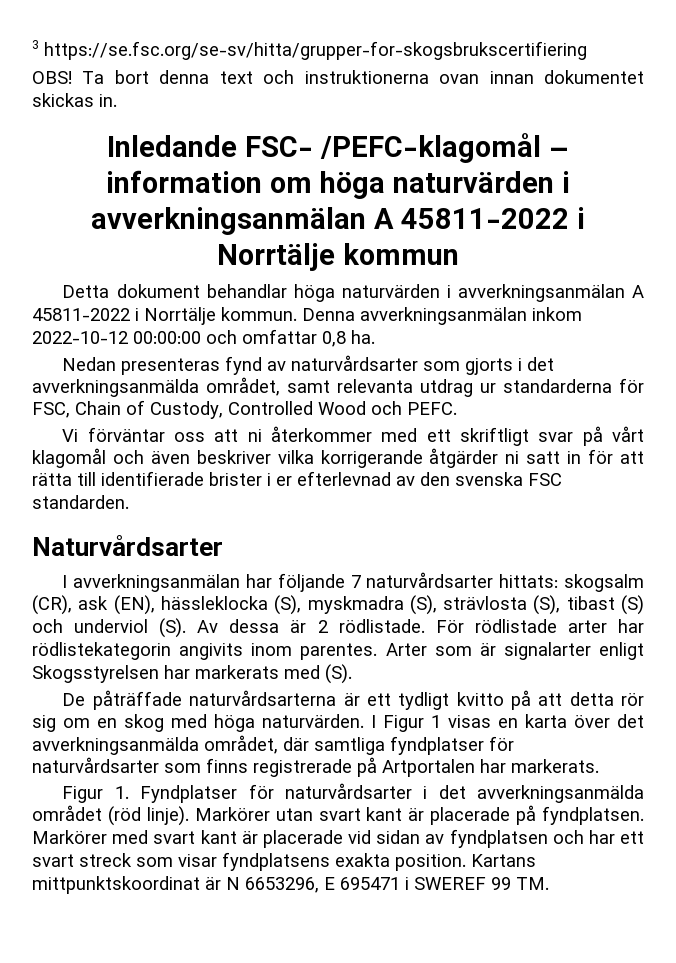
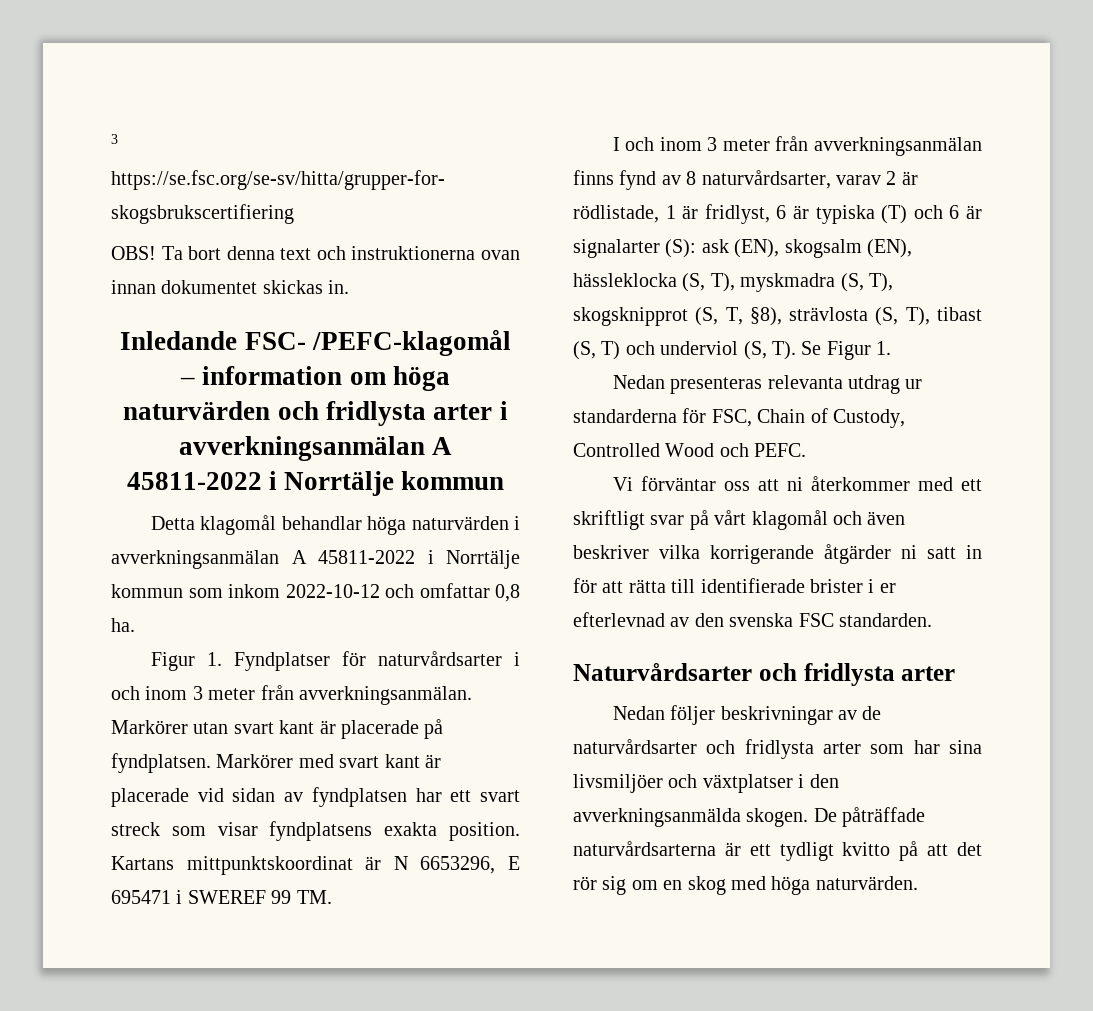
- Inledande FSC- /PEFC-klagomål – information om höga naturvärden i avverkningsanmälan A 45811-2022 i Norrtälje kommun
+ Inledande FSC- /PEFC-klagomål – information om höga naturvärden och fridlysta arter i avverkningsanmälan A 45811-2022 i Norrtälje kommun
- Detta dokument behandlar höga naturvärden i avverkningsanmälan A 45811-2022 i Norrtälje kommun. Denna avverkningsanmälan inkom 2022-10-12 00:00:00 och omfattar 0,8 ha.
+ Detta klagomål behandlar höga naturvärden i avverkningsanmälan A 45811-2022 i Norrtälje kommun som inkom 2022-10-12 och omfattar 0,8 ha.
- Nedan presenteras fynd av naturvårdsarter som gjorts i det avverkningsanmälda området, samt relevanta utdrag ur standarderna för FSC, Chain of Custody, Controlled Wood och PEFC.
+ Figur 1. Fyndplatser för naturvårdsarter i och inom 3 meter från avverkningsanmälan. Markörer utan svart kant är placerade på fyndplatsen. Markörer med svart kant är placerade vid sidan av fyndplatsen har ett svart streck som visar fyndplatsens exakta position. Kartans mittpunktskoordinat är N 6653296, E 695471 i SWEREF 99 TM.
+ I och inom 3 meter från avverkningsanmälan finns fynd av 8 naturvårdsarter, varav 2 är rödlistade, 1 är fridlyst, 6 är typiska (T) och 6 är signalarter (S): ask (EN), skogsalm (EN), hässleklocka (S, T), myskmadra (S, T), skogsknipprot (S, T, §8), strävlosta (S, T), tibast (S, T) och underviol (S, T). Se Figur 1.
+ Nedan presenteras relevanta utdrag ur standarderna för FSC, Chain of Custody, Controlled Wood och PEFC.
- Naturvårdsarter
- I avverkningsanmälan har följande 7 naturvårdsarter hittats: skogsalm (CR), ask (EN), hässleklocka (S), myskmadra (S), strävlosta (S), tibast (S) och underviol (S). Av dessa är 2 rödlistade. För rödlistade arter har rödlistekategorin angivits inom parentes. Arter som är signalarter enligt Skogsstyrelsen har markerats med (S).
- De påträffade naturvårdsarterna är ett tydligt kvitto på att detta rör sig om en skog med höga naturvärden. I Figur 1 visas en karta över det avverkningsanmälda området, där samtliga fyndplatser för naturvårdsarter som finns registrerade på Artportalen har markerats.
- Figur 1. Fyndplatser för naturvårdsarter i det avverkningsanmälda området (röd linje). Markörer utan svart kant är placerade på fyndplatsen. Markörer med svart kant är placerade vid sidan av fyndplatsen och har ett svart streck som visar fyndplatsens exakta position. Kartans mittpunktskoordinat är N 6653296, E 695471 i SWEREF 99 TM.
+ Naturvårdsarter och fridlysta arter
+ Nedan följer beskrivningar av de naturvårdsarter och fridlysta arter som har sina livsmiljöer och växtplatser i den avverkningsanmälda skogen. De påträffade naturvårdsarterna är ett tydligt kvitto på att det rör sig om en skog med höga naturvärden.

